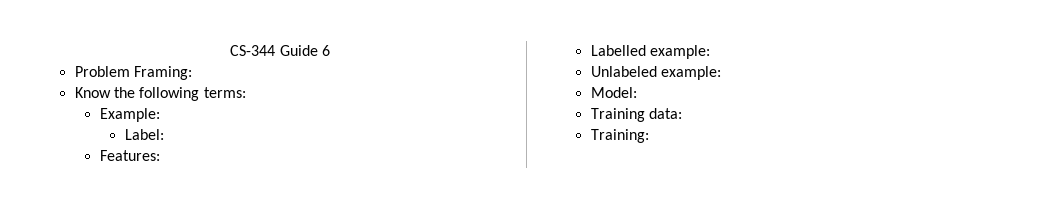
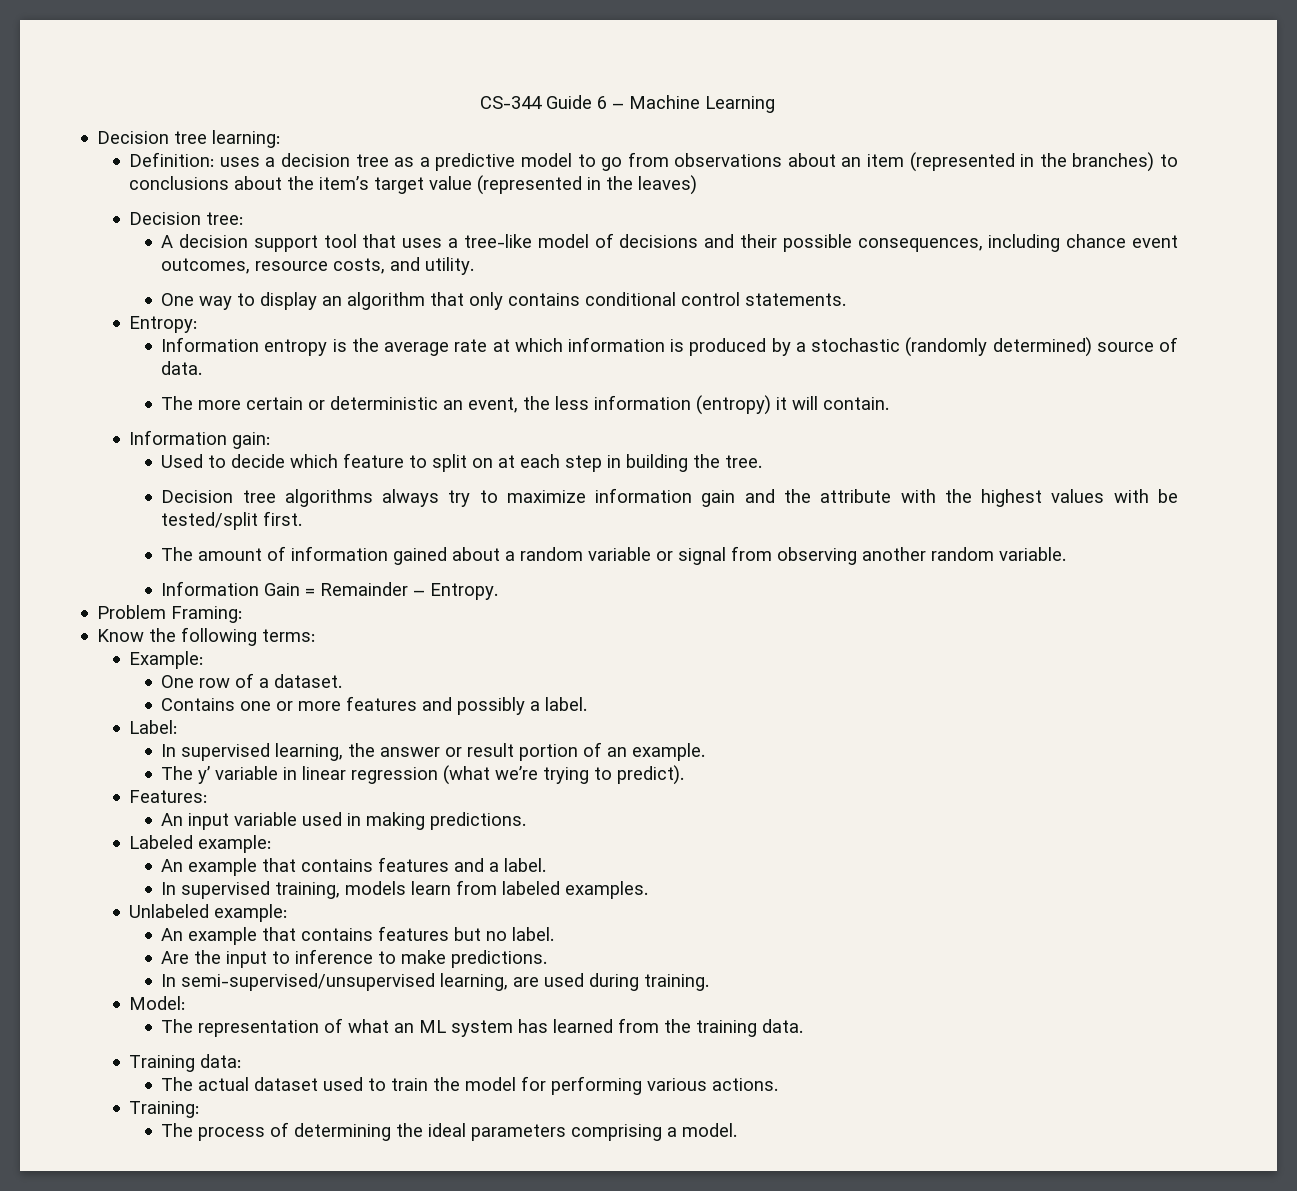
- CS-344 Guide 6
+ CS-344 Guide 6 – Machine Learning
+ Decision tree learning:
+ Definition: uses a decision tree as a predictive model to go from observations about an item (represented in the branches) to conclusions about the item’s target value (represented in the leaves)
+ Decision tree:
+ A decision support tool that uses a tree-like model of decisions and their possible consequences, including chance event outcomes, resource costs, and utility.
+ One way to display an algorithm that only contains conditional control statements.
+ Entropy:
+ Information entropy is the average rate at which information is produced by a stochastic (randomly determined) source of data.
+ The more certain or deterministic an event, the less information (entropy) it will contain.
+ Information gain:
+ Used to decide which feature to split on at each step in building the tree.
+ Decision tree algorithms always try to maximize information gain and the attribute with the highest values with be tested/split first.
+ The amount of information gained about a random variable or signal from observing another random variable.
+ Information Gain = Remainder – Entropy.
+ One row of a dataset.
+ Contains one or more features and possibly a label.
  Label:
+ In supervised learning, the answer or result portion of an example.
+ The y’ variable in linear regression (what we’re trying to predict).
  Features:
- Labelled example:
+ An input variable used in making predictions.
+ Labeled example:
+ An example that contains features and a label.
+ In supervised training, models learn from labeled examples.
  Unlabeled example:
+ An example that contains features but no label.
+ Are the input to inference to make predictions.
+ In semi-supervised/unsupervised learning, are used during training.
  Model:
+ The representation of what an ML system has learned from the training data.
  Training data:
+ The actual dataset used to train the model for performing various actions.
  Training:
+ The process of determining the ideal parameters comprising a model.

